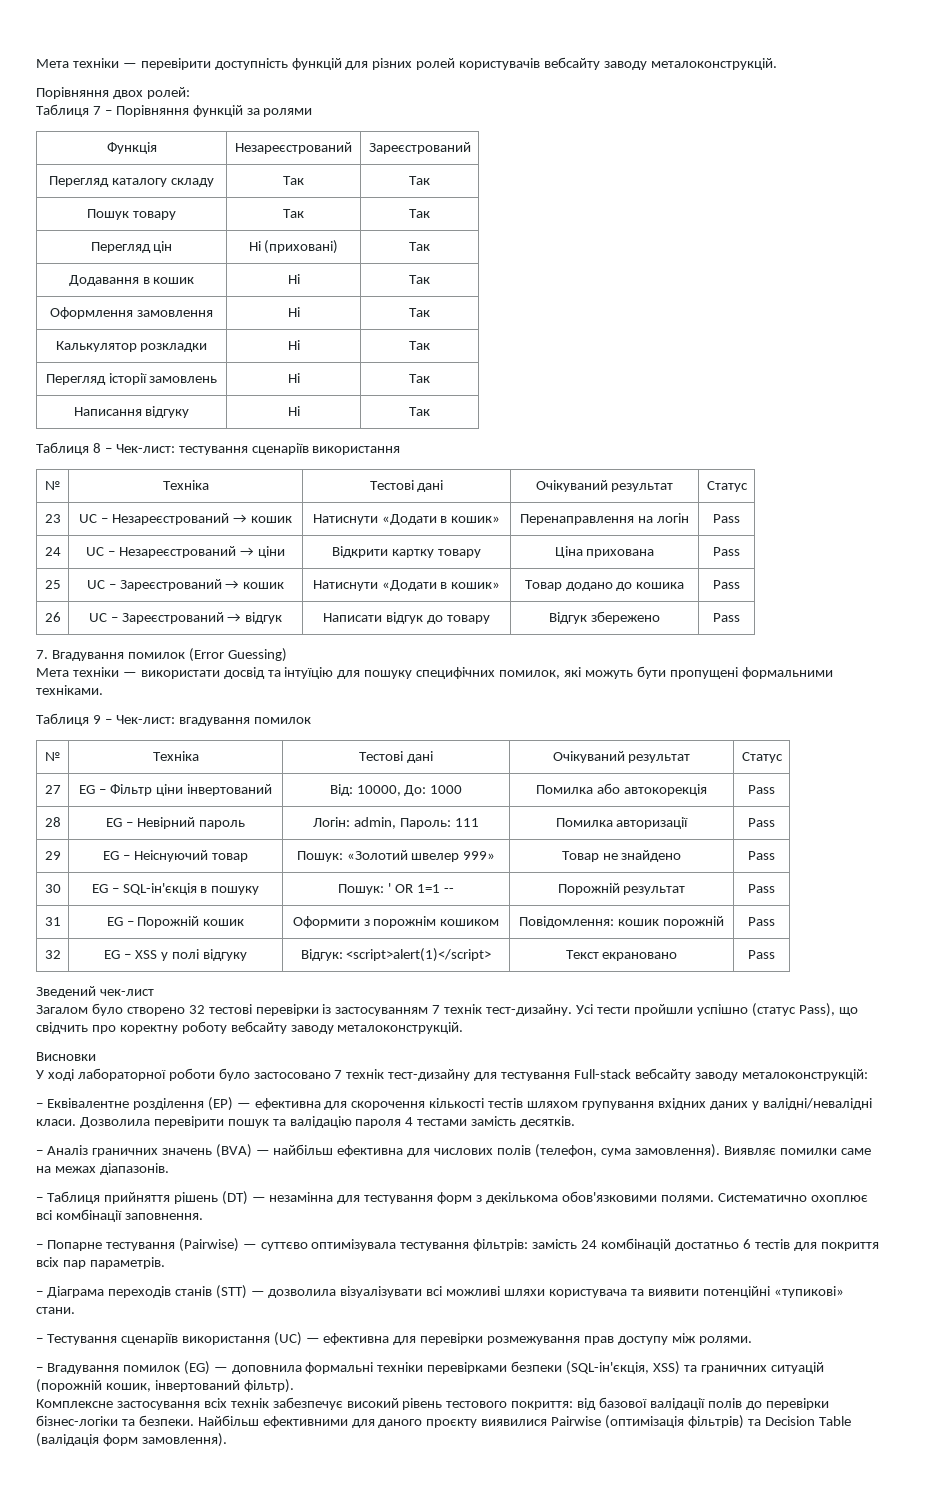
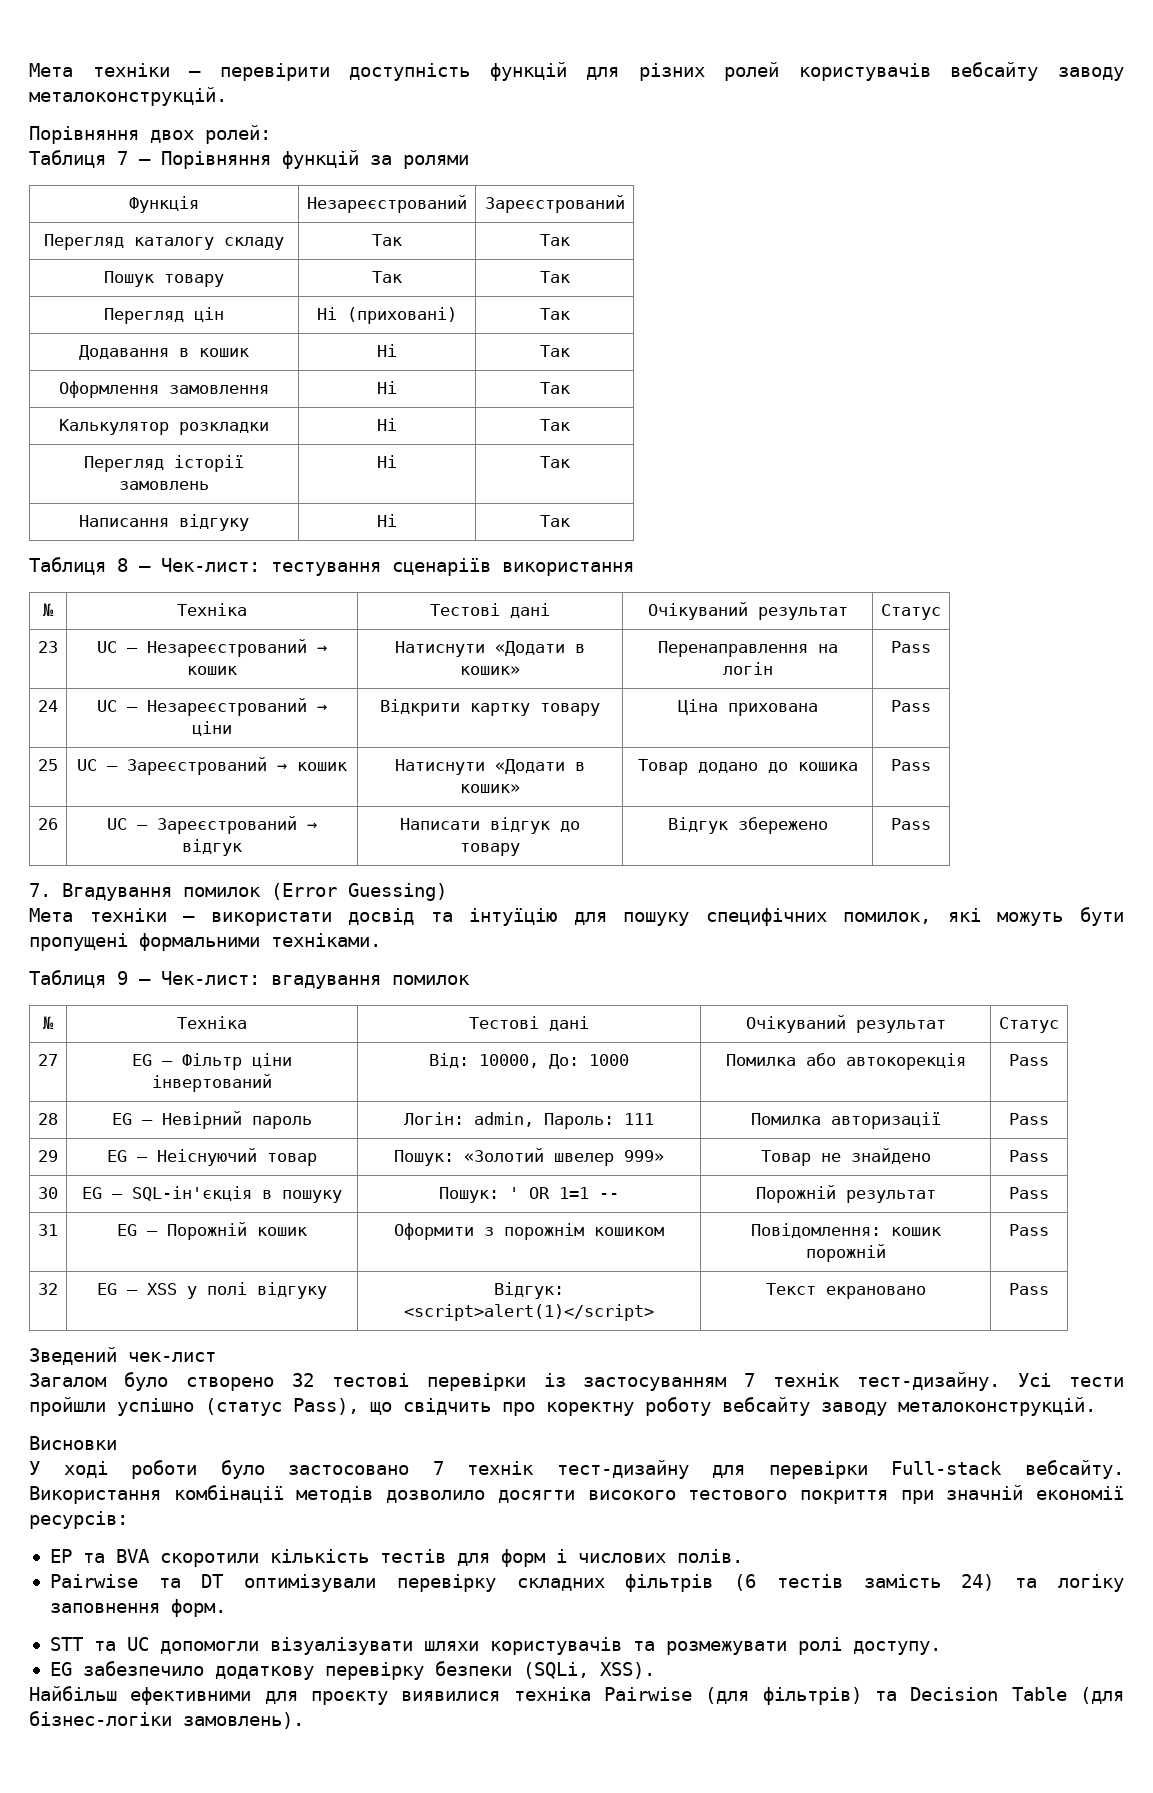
- У ході лабораторної роботи було застосовано 7 технік тест-дизайну для тестування Full-stack вебсайту заводу металоконструкцій:
- − Еквівалентне розділення (EP) — ефективна для скорочення кількості тестів шляхом групування вхідних даних у валідні/невалідні класи. Дозволила перевірити пошук та валідацію пароля 4 тестами замість десятків.
- − Аналіз граничних значень (BVA) — найбільш ефективна для числових полів (телефон, сума замовлення). Виявляє помилки саме на межах діапазонів.
- − Таблиця прийняття рішень (DT) — незамінна для тестування форм з декількома обов'язковими полями. Систематично охоплює всі комбінації заповнення.
- − Попарне тестування (Pairwise) — суттєво оптимізувала тестування фільтрів: замість 24 комбінацій достатньо 6 тестів для покриття всіх пар параметрів.
- − Діаграма переходів станів (STT) — дозволила візуалізувати всі можливі шляхи користувача та виявити потенційні «тупикові» стани.
- − Тестування сценаріїв використання (UC) — ефективна для перевірки розмежування прав доступу між ролями.
- − Вгадування помилок (EG) — доповнила формальні техніки перевірками безпеки (SQL-ін'єкція, XSS) та граничних ситуацій (порожній кошик, інвертований фільтр).
- Комплексне застосування всіх технік забезпечує високий рівень тестового покриття: від базової валідації полів до перевірки бізнес-логіки та безпеки. Найбільш ефективними для даного проєкту виявилися Pairwise (оптимізація фільтрів) та Decision Table (валідація форм замовлення).
+ У ході роботи було застосовано 7 технік тест-дизайну для перевірки Full-stack вебсайту. Використання комбінації методів дозволило досягти високого тестового покриття при значній економії ресурсів:
+ EP та BVA скоротили кількість тестів для форм і числових полів.
+ Pairwise та DT оптимізували перевірку складних фільтрів (6 тестів замість 24) та логіку заповнення форм.
+ STT та UC допомогли візуалізувати шляхи користувачів та розмежувати ролі доступу.
+ EG забезпечило додаткову перевірку безпеки (SQLi, XSS).
+ Найбільш ефективними для проєкту виявилися техніка Pairwise (для фільтрів) та Decision Table (для бізнес-логіки замовлень).

